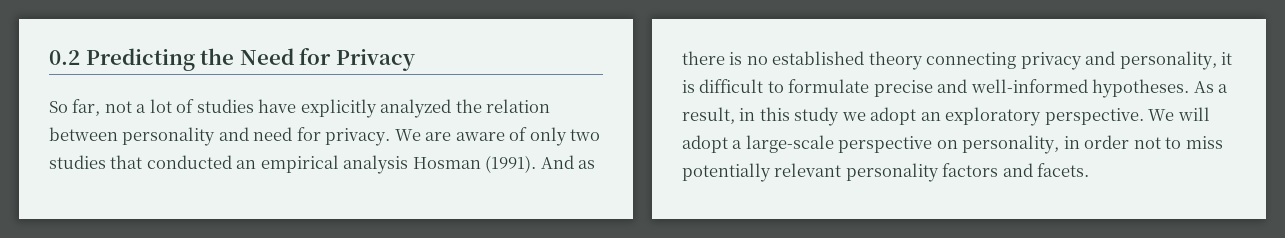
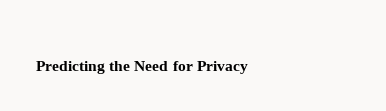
- 0.2 Predicting the Need for Privacy
+ Predicting the Need for Privacy
- So far, not a lot of studies have explicitly analyzed the relation between personality and need for privacy. We are aware of only two studies that conducted an empirical analysis Hosman (1991). And as there is no established theory connecting privacy and personality, it is difficult to formulate precise and well-informed hypotheses. As a result, in this study we adopt an exploratory perspective. We will adopt a large-scale perspective on personality, in order not to miss potentially relevant personality factors and facets.

